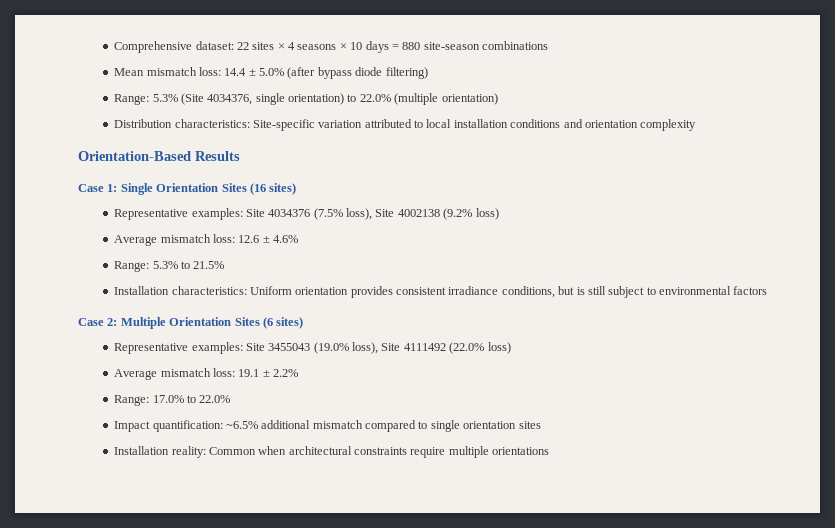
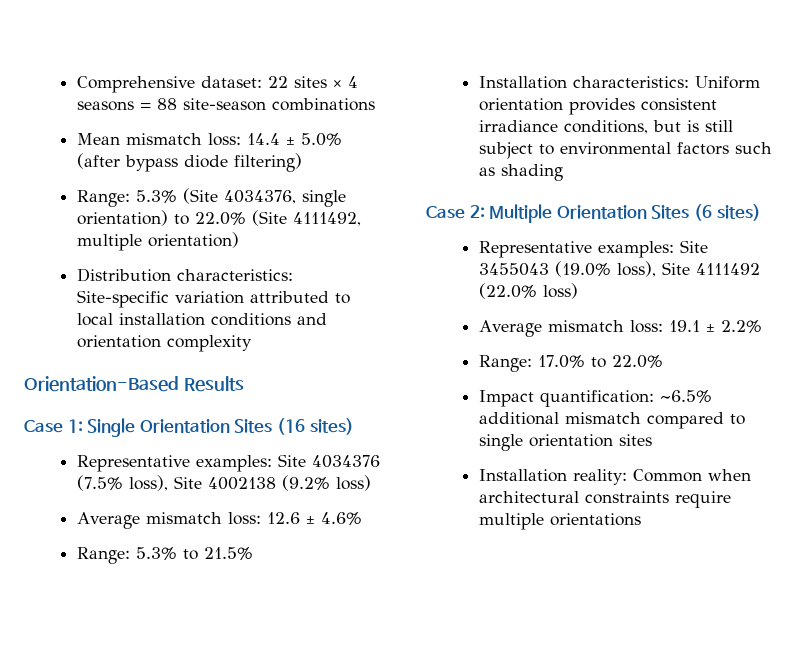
- Comprehensive dataset: 22 sites × 4 seasons × 10 days = 880 site-season combinations
+ Comprehensive dataset: 22 sites × 4 seasons = 88 site-season combinations
- Range: 5.3% (Site 4034376, single orientation) to 22.0% (multiple orientation)
+ Range: 5.3% (Site 4034376, single orientation) to 22.0% (Site 4111492, multiple orientation)
- Installation characteristics: Uniform orientation provides consistent irradiance conditions, but is still subject to environmental factors
+ Installation characteristics: Uniform orientation provides consistent irradiance conditions, but is still subject to environmental factors such as shading

